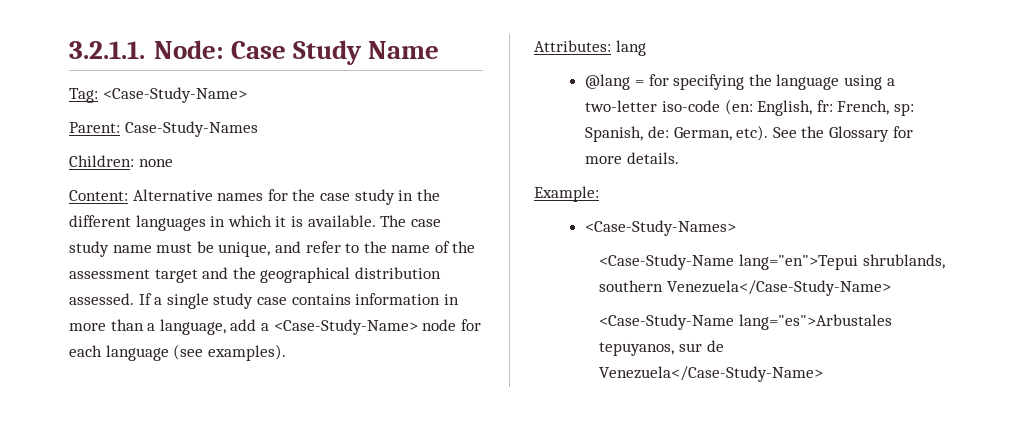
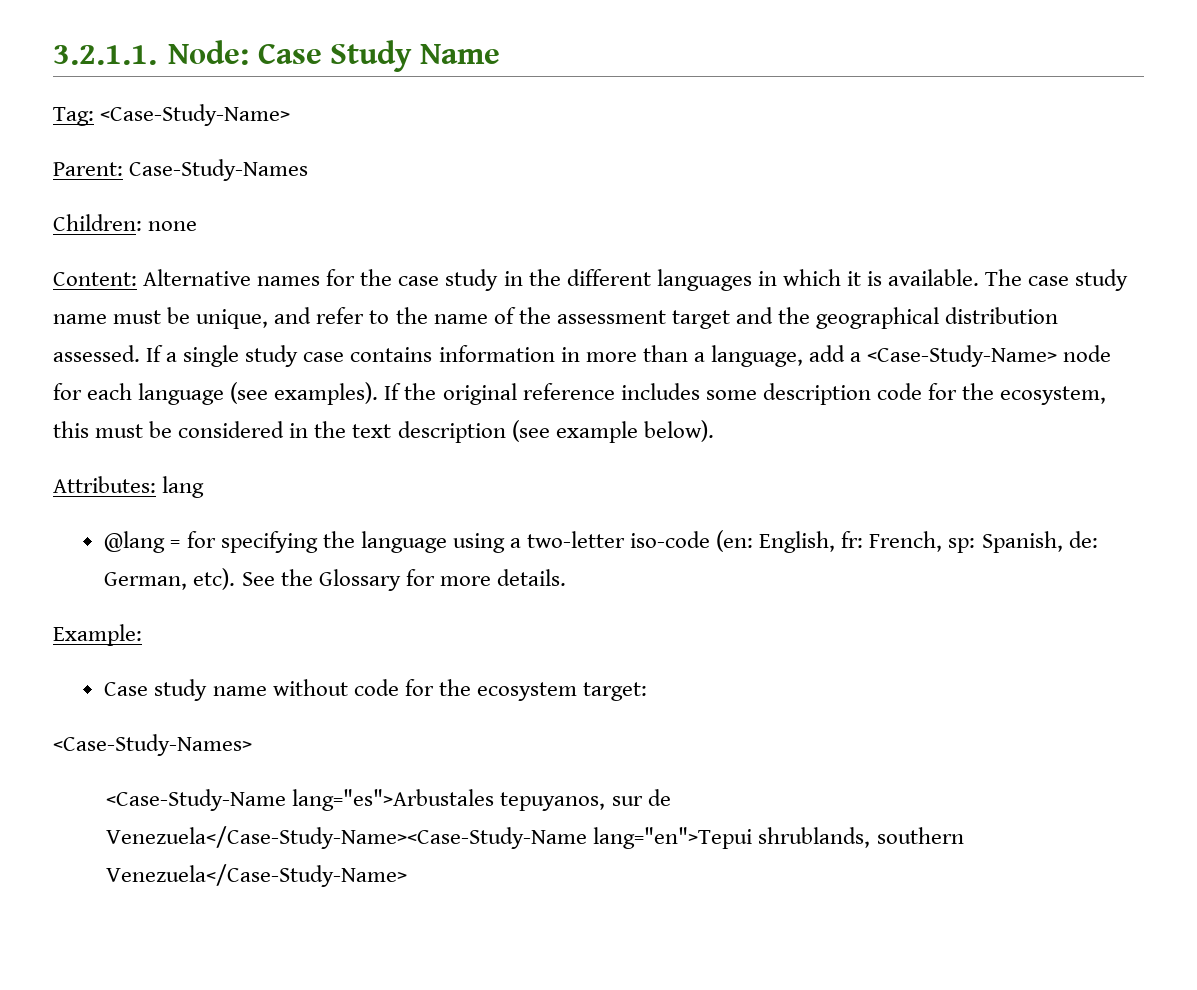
+ If the original reference includes some description code for the ecosystem, this must be considered in the text description (see example below).
+ Case study name without code for the ecosystem target:
  <Case-Study-Names>
- <Case-Study-Name lang="en">Tepui shrublands, southern Venezuela</Case-Study-Name>
- <Case-Study-Name lang="es">Arbustales tepuyanos, sur de Venezuela</Case-Study-Name>
+ <Case-Study-Name lang="es">Arbustales tepuyanos, sur de Venezuela</Case-Study-Name><Case-Study-Name lang="en">Tepui shrublands, southern Venezuela</Case-Study-Name>

